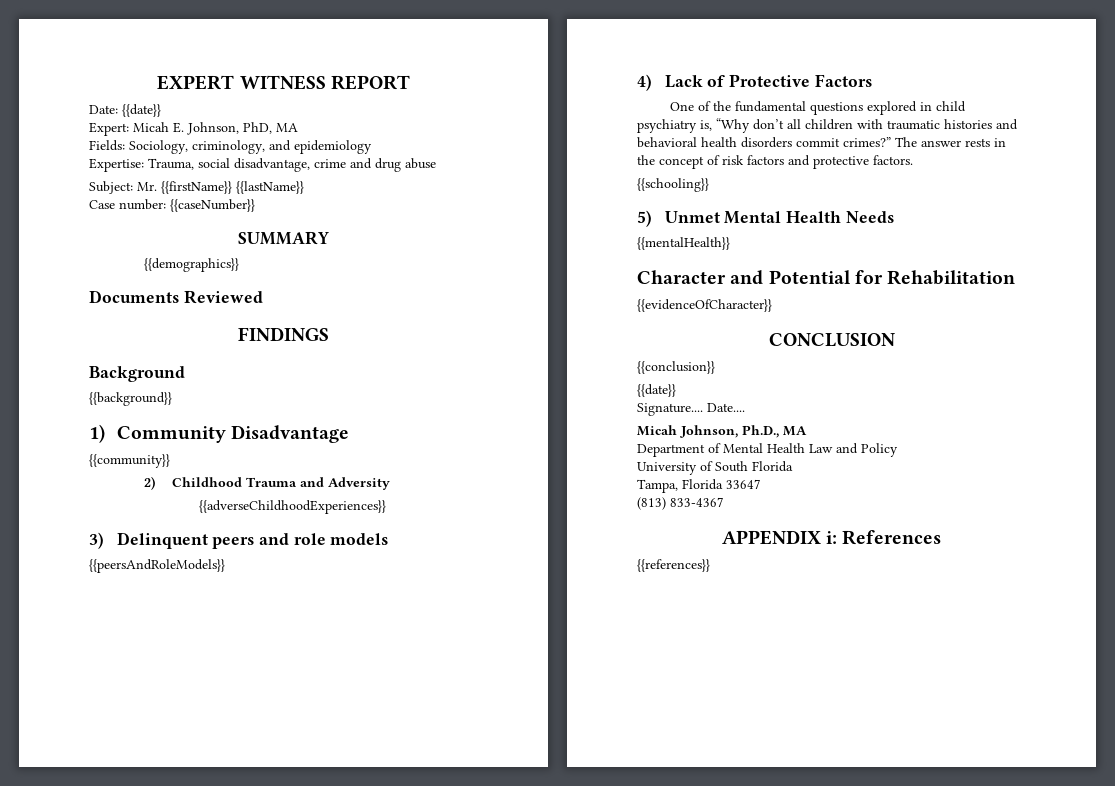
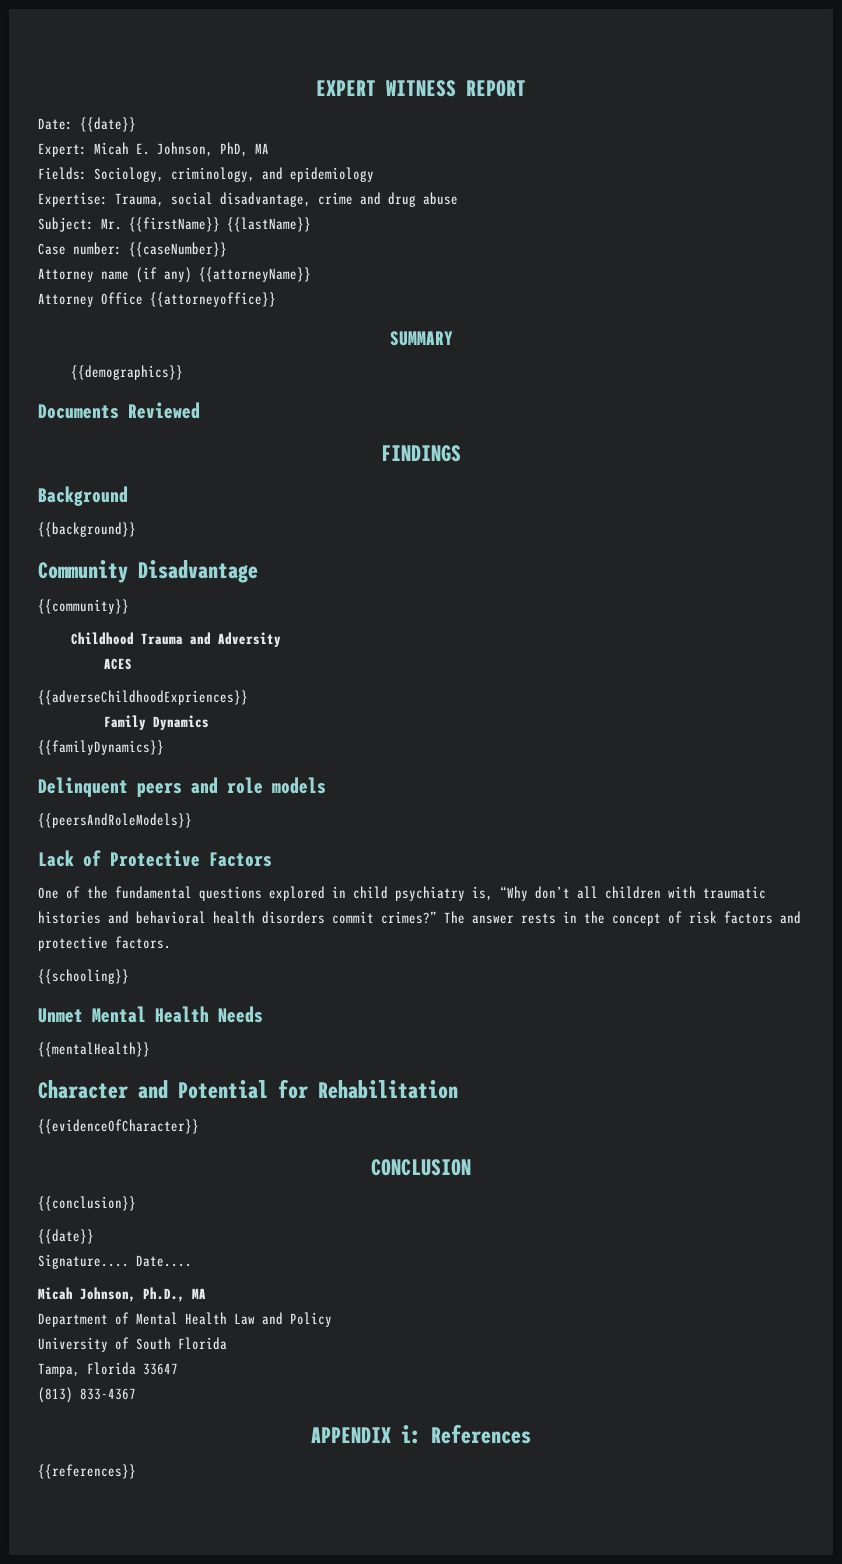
+ Attorney name (if any) {{attorneyName}}
+ Attorney Office {{attorneyoffice}}
- 1) Community Disadvantage
+ Community Disadvantage
- 2) Childhood Trauma and Adversity
+ Childhood Trauma and Adversity
- {{adverseChildhoodExperiences}}
- 3) Delinquent peers and role models
+ ACES
+ {{adverseChildhoodExpriences}}
+ Family Dynamics
+ {{familyDynamics}}
+ Delinquent peers and role models
- 4) Lack of Protective Factors
+ Lack of Protective Factors
- 5) Unmet Mental Health Needs
+ Unmet Mental Health Needs

